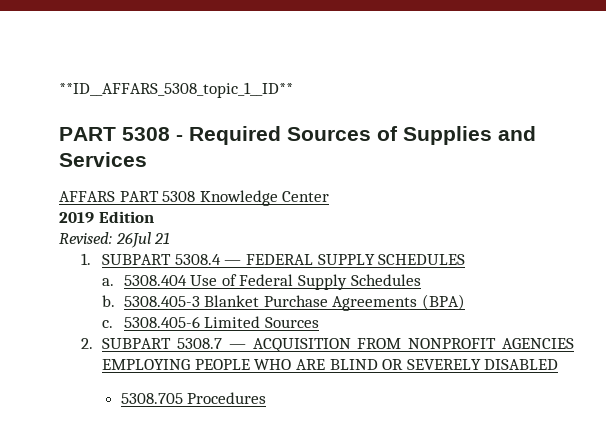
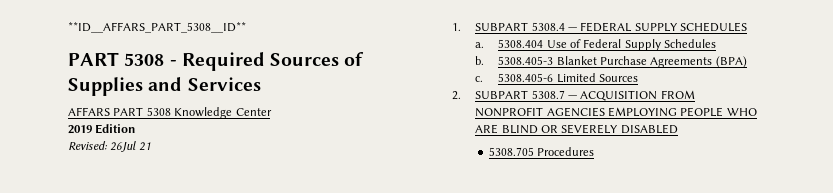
- **ID__AFFARS_5308_topic_1__ID**
+ **ID__AFFARS_PART_5308__ID**

